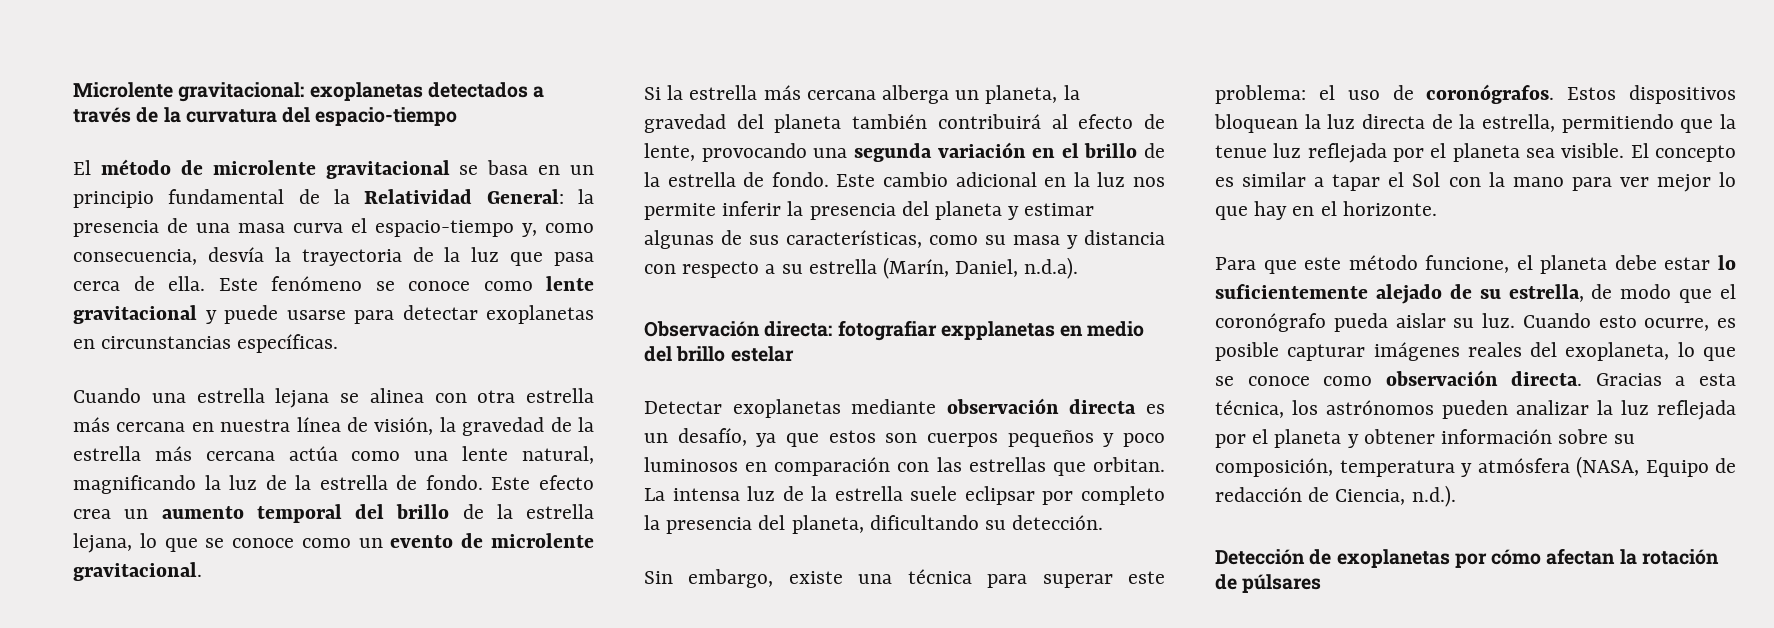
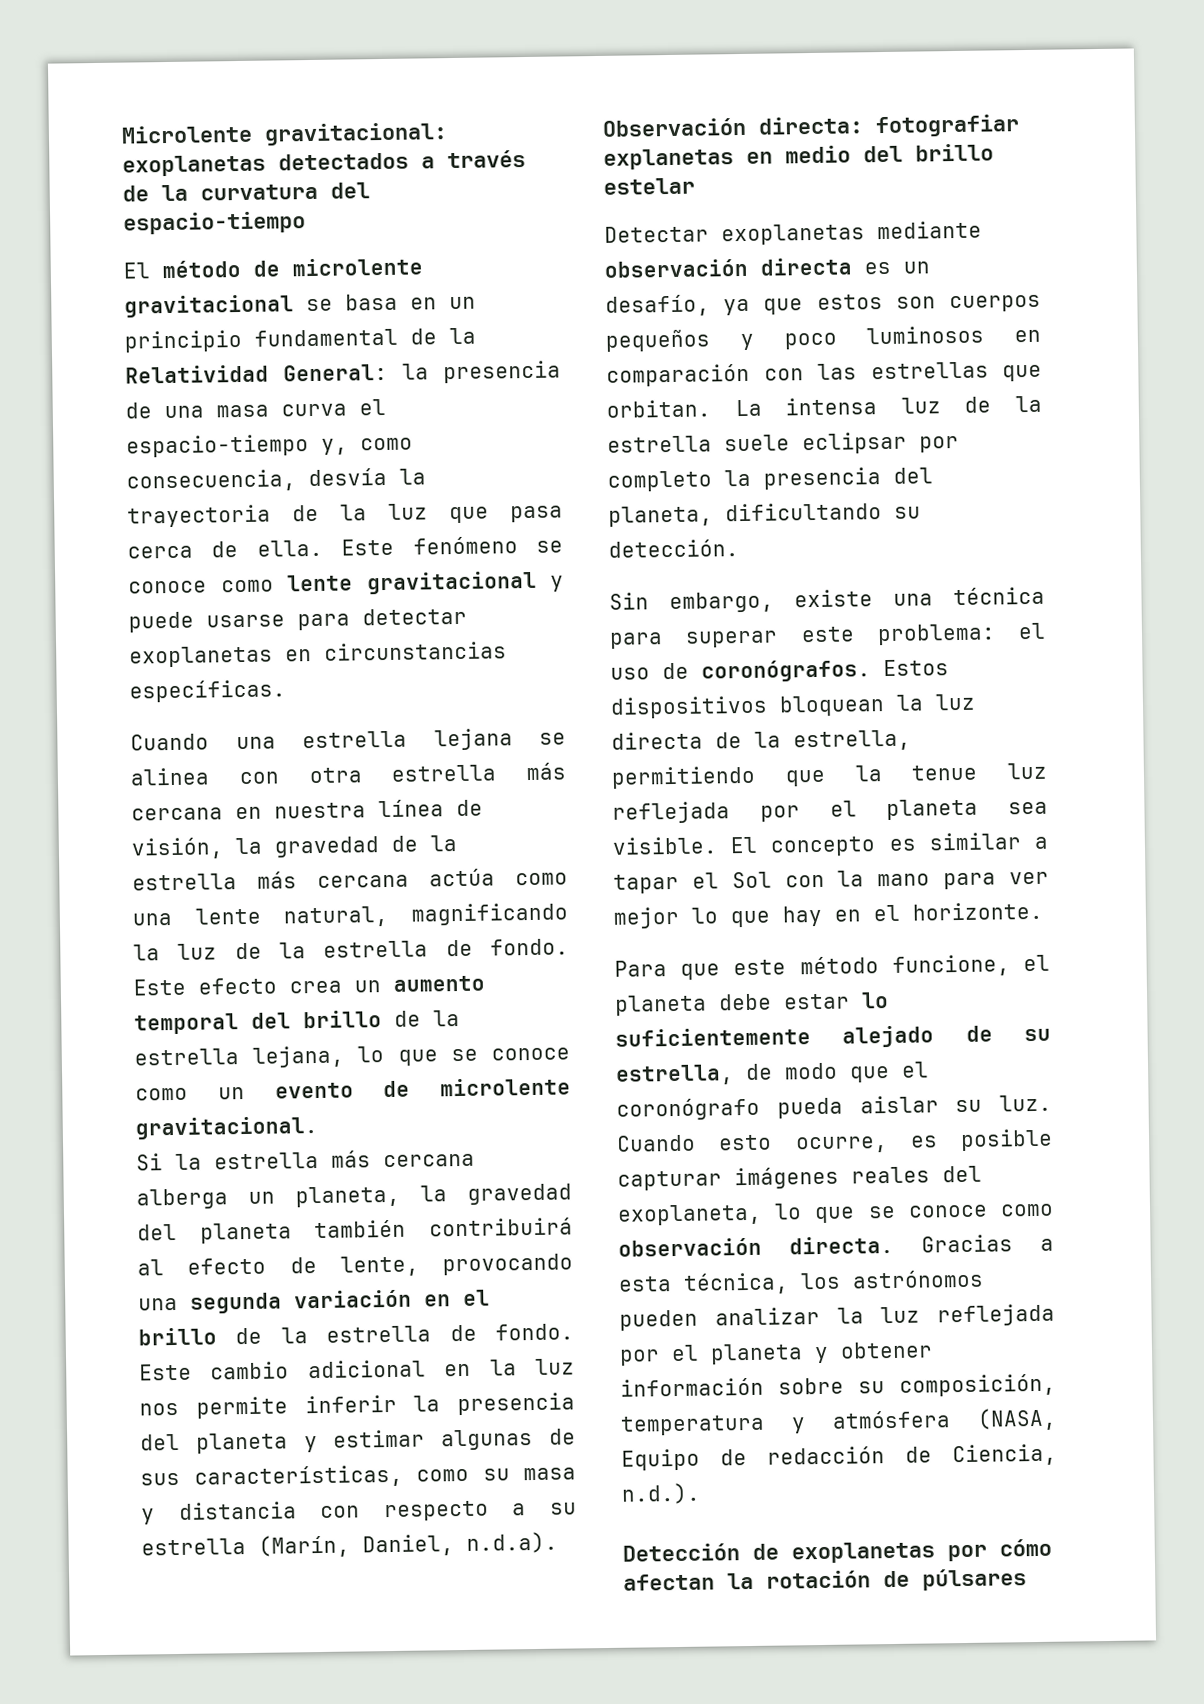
- Observación directa: fotografiar expplanetas en medio del brillo estelar
+ Observación directa: fotografiar explanetas en medio del brillo estelar

